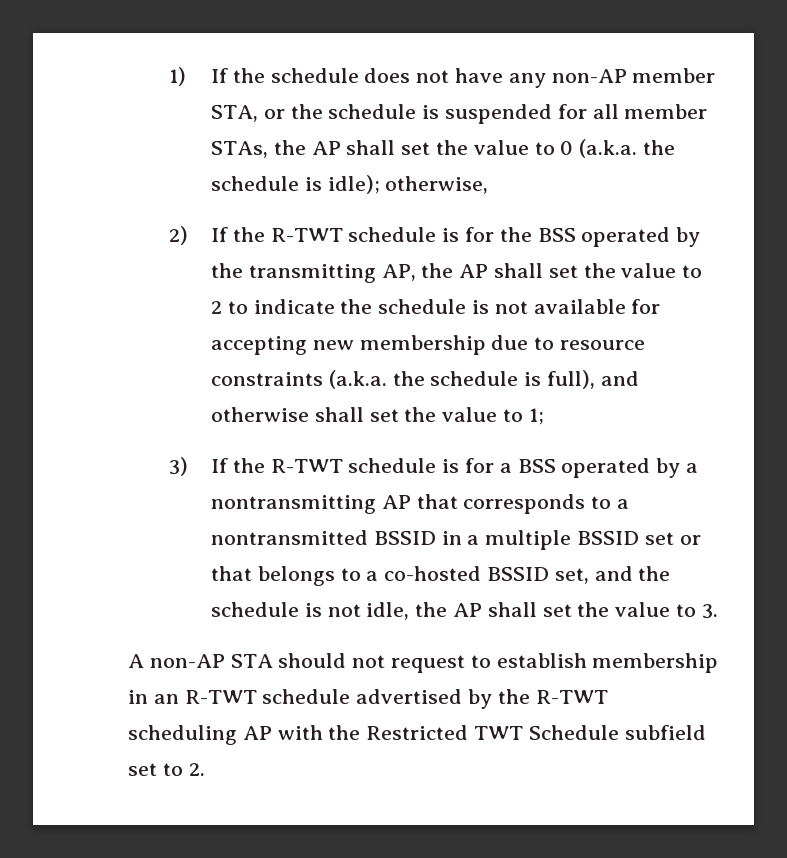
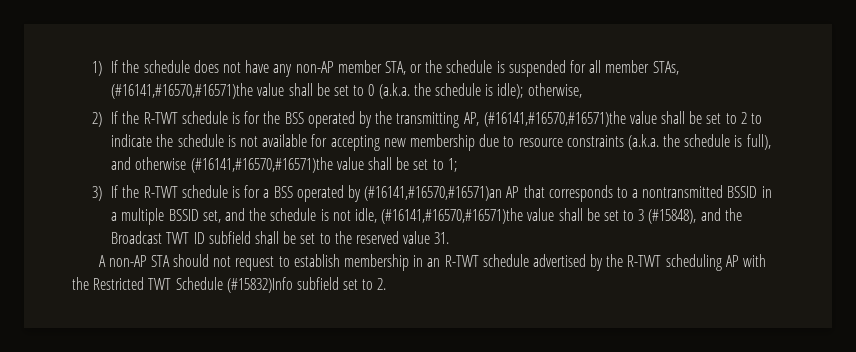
- 1) If the schedule does not have any non-AP member STA, or the schedule is suspended for all member STAs, the AP shall set the value to 0 (a.k.a. the schedule is idle); otherwise,
+ 1) If the schedule does not have any non-AP member STA, or the schedule is suspended for all member STAs, (#16141,#16570,#16571)the value shall be set to 0 (a.k.a. the schedule is idle); otherwise,
- 2) If the R-TWT schedule is for the BSS operated by the transmitting AP, the AP shall set the value to 2 to indicate the schedule is not available for accepting new membership due to resource constraints (a.k.a. the schedule is full), and otherwise shall set the value to 1;
+ 2) If the R-TWT schedule is for the BSS operated by the transmitting AP, (#16141,#16570,#16571)the value shall be set to 2 to indicate the schedule is not available for accepting new membership due to resource constraints (a.k.a. the schedule is full), and otherwise (#16141,#16570,#16571)the value shall be set to 1;
- 3) If the R-TWT schedule is for a BSS operated by a nontransmitting AP that corresponds to a nontransmitted BSSID in a multiple BSSID set or that belongs to a co-hosted BSSID set, and the schedule is not idle, the AP shall set the value to 3.
+ 3) If the R-TWT schedule is for a BSS operated by (#16141,#16570,#16571)an AP that corresponds to a nontransmitted BSSID in a multiple BSSID set, and the schedule is not idle, (#16141,#16570,#16571)the value shall be set to 3 (#15848), and the Broadcast TWT ID subfield shall be set to the reserved value 31.
- A non-AP STA should not request to establish membership in an R-TWT schedule advertised by the R-TWT scheduling AP with the Restricted TWT Schedule subfield set to 2.
+ A non-AP STA should not request to establish membership in an R-TWT schedule advertised by the R-TWT scheduling AP with the Restricted TWT Schedule (#15832)Info subfield set to 2.

